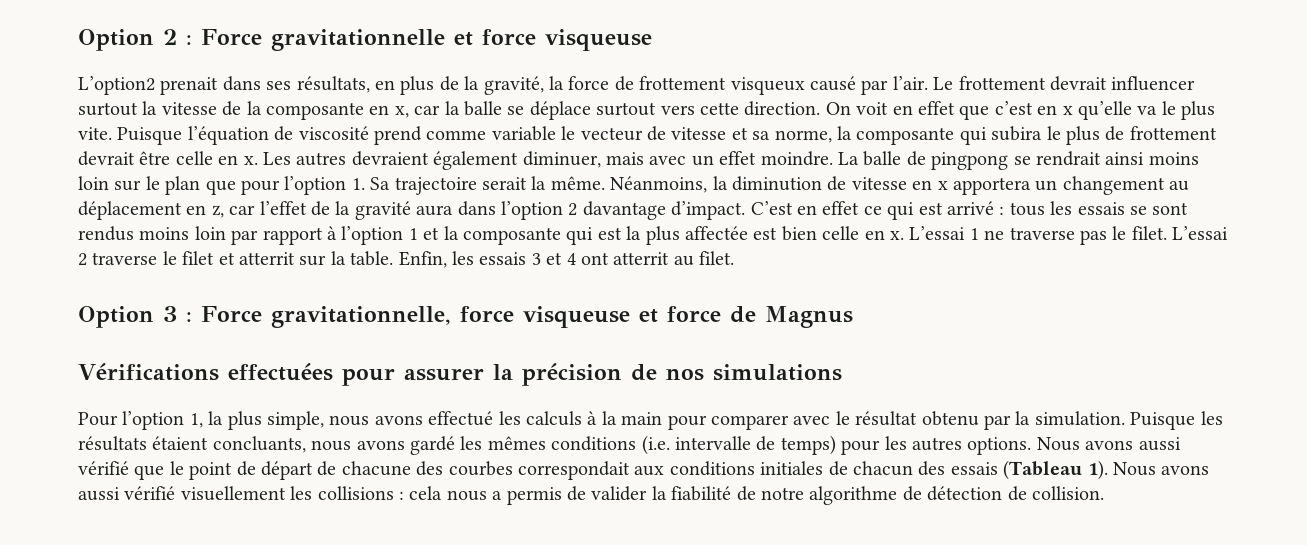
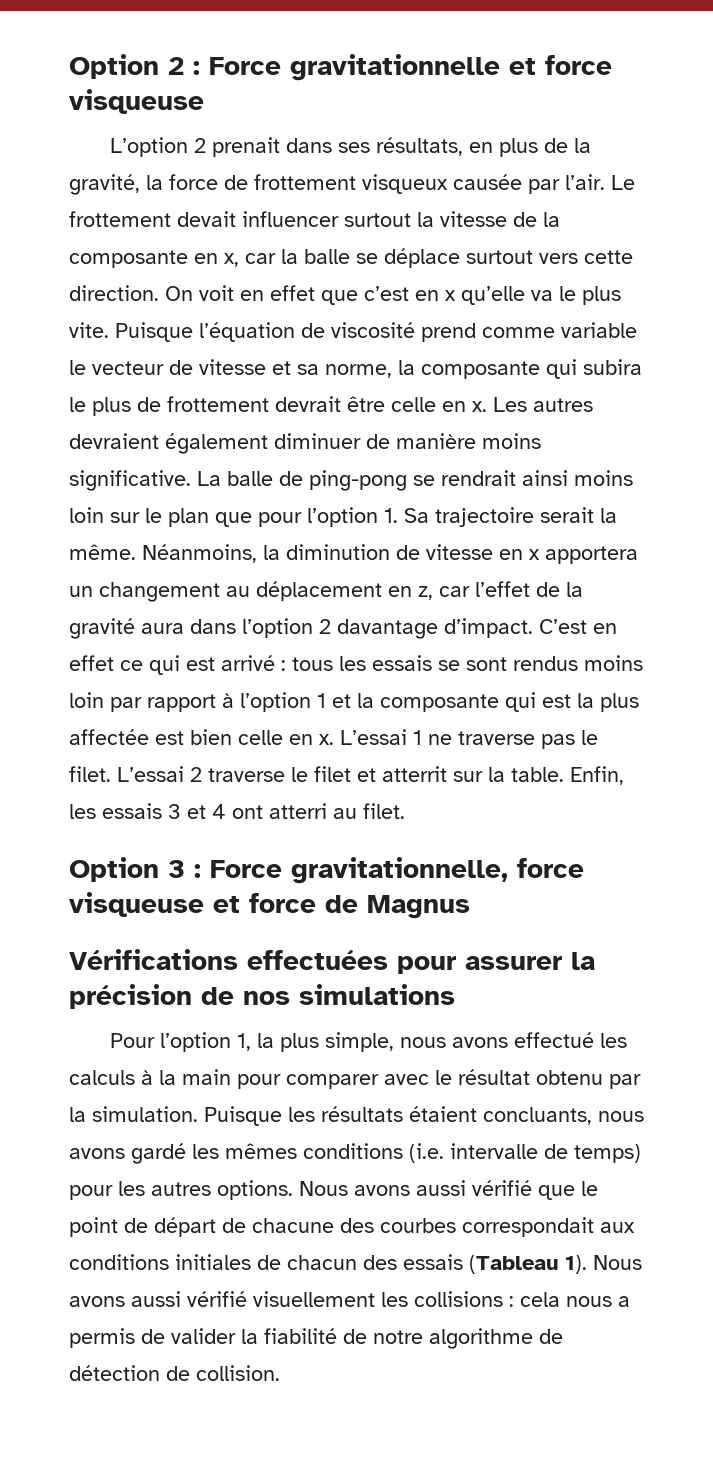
- L’option2 prenait dans ses résultats, en plus de la gravité, la force de frottement visqueux causé par l’air.
+ L’option 2 prenait dans ses résultats, en plus de la gravité, la force de frottement visqueux causée par l’air.
- Le frottement devrait influencer surtout la vitesse de la composante en x, car la balle se déplace surtout vers cette direction.
+ Le frottement devait influencer surtout la vitesse de la composante en x, car la balle se déplace surtout vers cette direction.
- Les autres devraient également diminuer, mais avec un effet moindre.
+ Les autres devraient également diminuer de manière moins significative.
- La balle de pingpong se rendrait ainsi moins loin sur le plan que pour l’option 1. Sa trajectoire serait la même.
+ La balle de ping-pong se rendrait ainsi moins loin sur le plan que pour l’option 1. Sa trajectoire serait la même.
- Enfin, les essais 3 et 4 ont atterrit au filet.
+ Enfin, les essais 3 et 4 ont atterri au filet.

